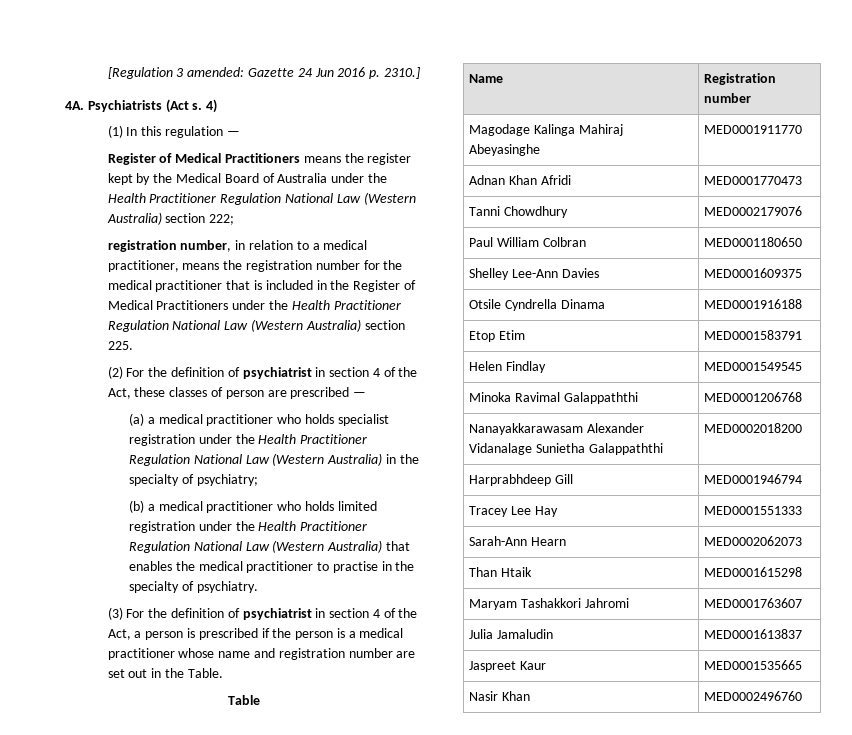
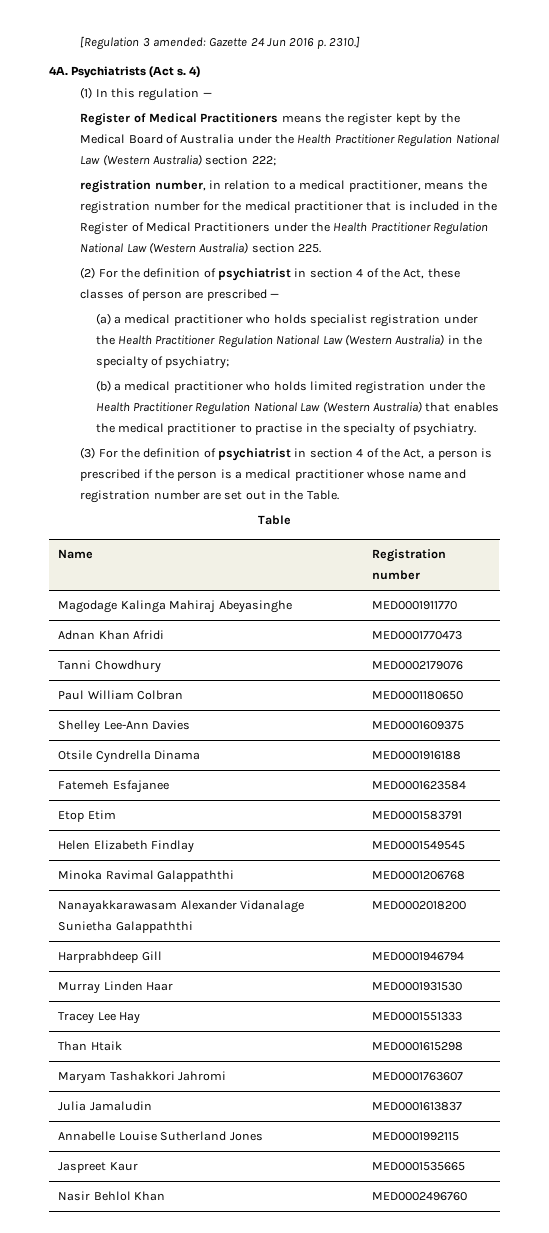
+ Fatemeh Esfajanee | MED0001623584
- Helen Findlay | MED0001549545
+ Helen Elizabeth Findlay | MED0001549545
+ Murray Linden Haar | MED0001931530
- Sarah-Ann Hearn | MED0002062073
+ Annabelle Louise Sutherland Jones | MED0001992115
- Nasir Khan | MED0002496760
+ Nasir Behlol Khan | MED0002496760

